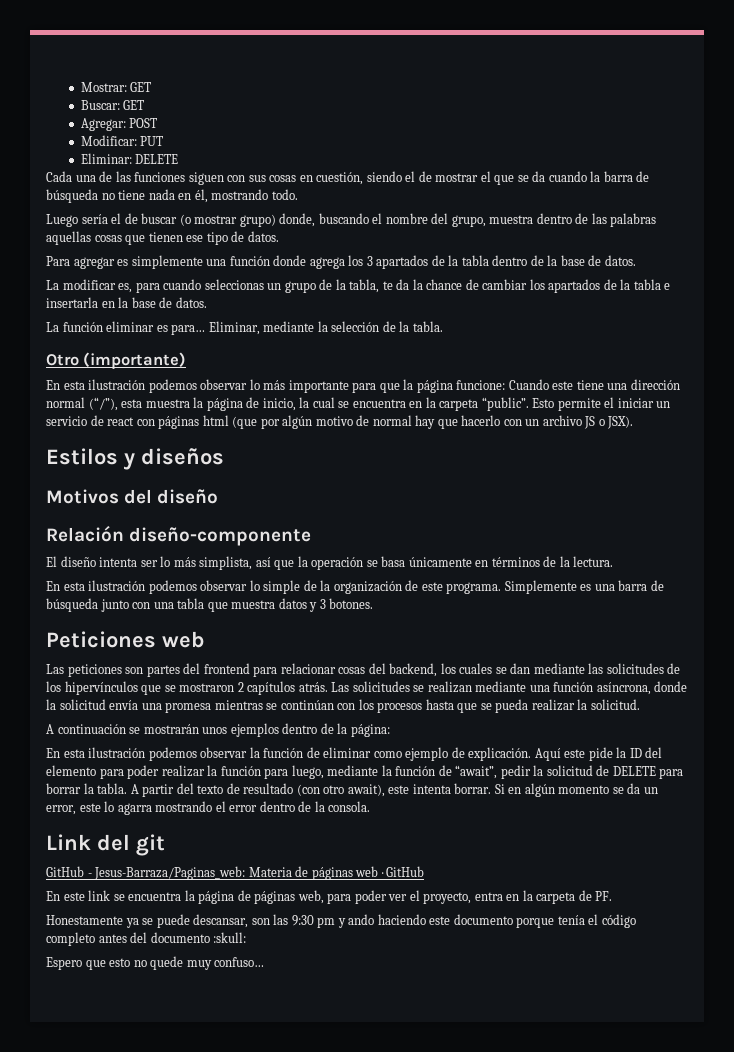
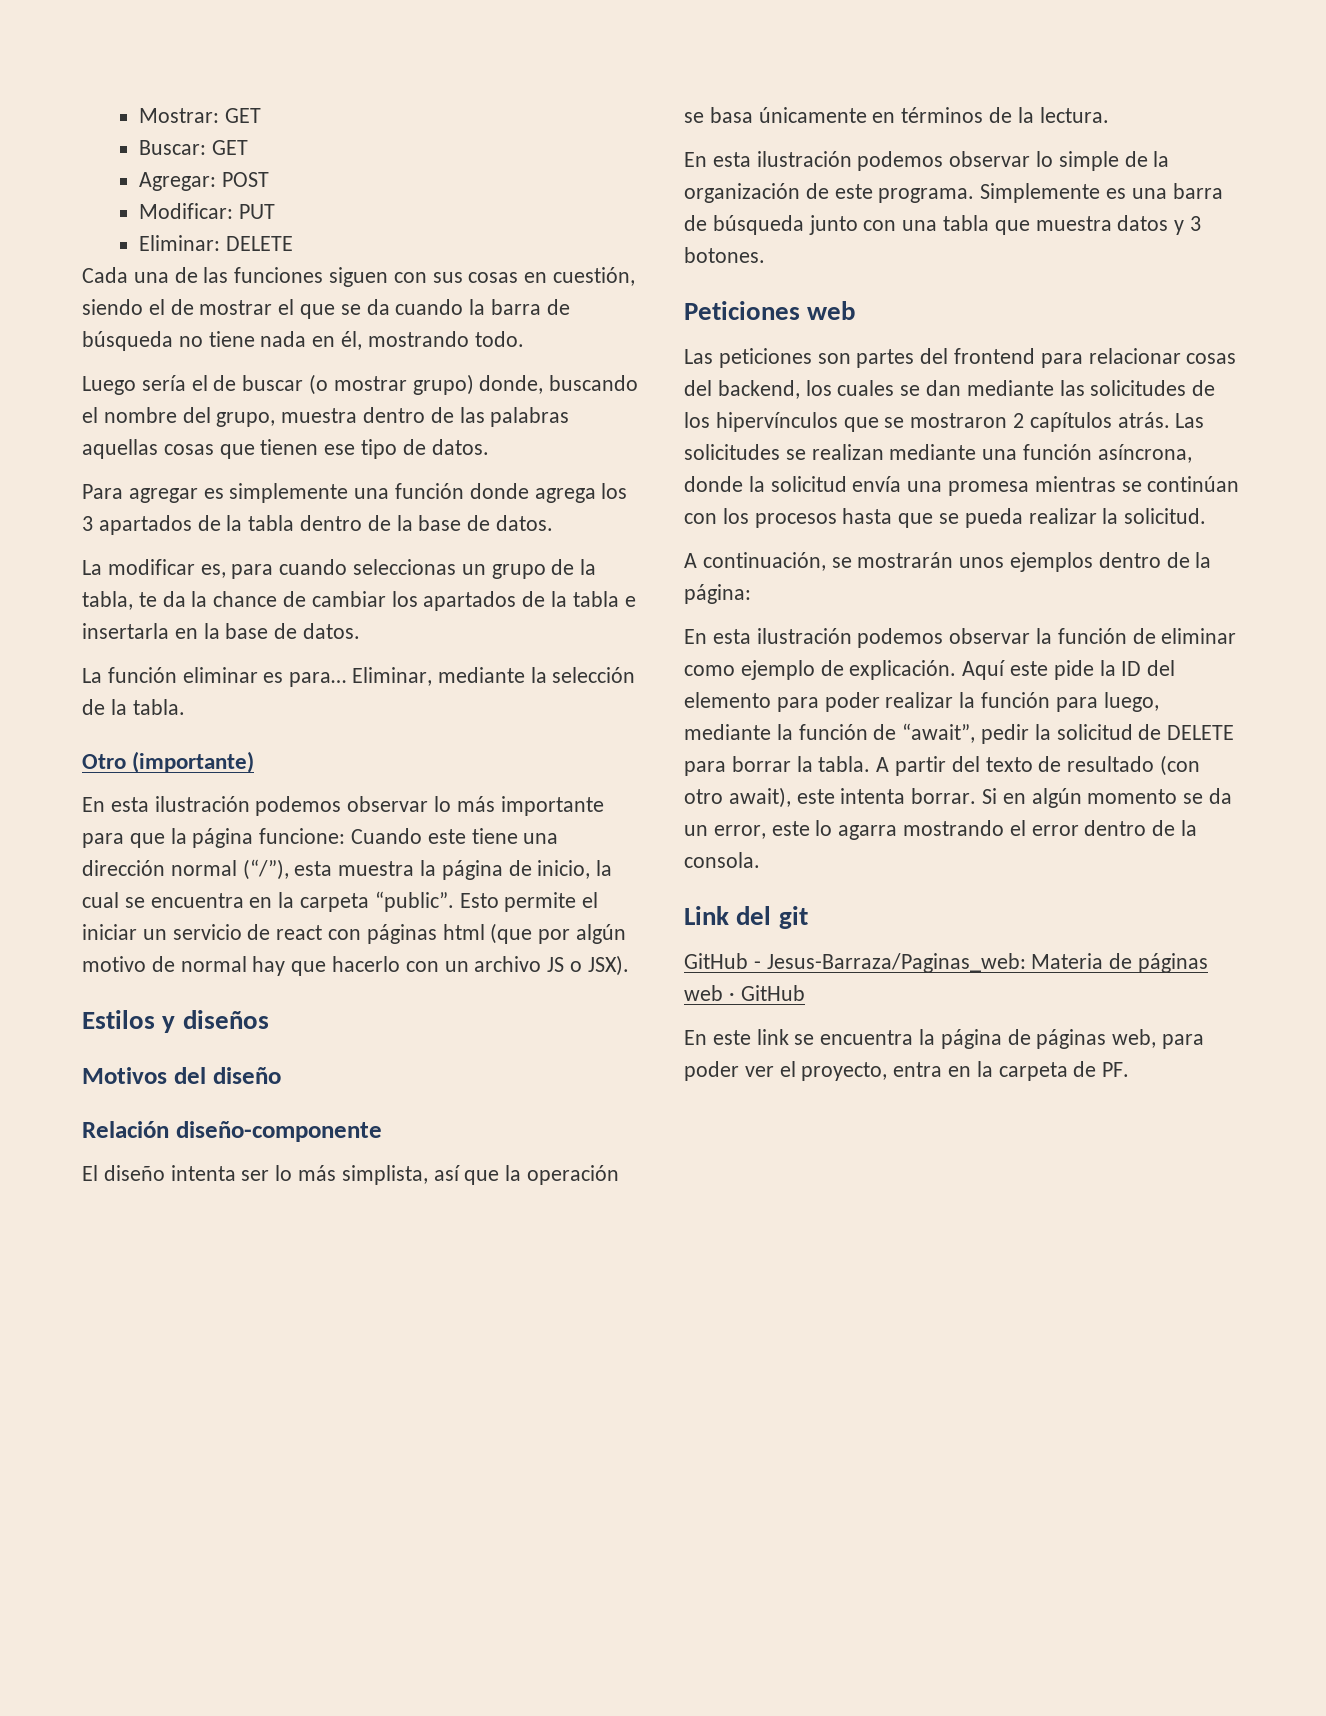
- A continuación se mostrarán unos ejemplos dentro de la página:
+ A continuación, se mostrarán unos ejemplos dentro de la página:
- Honestamente ya se puede descansar, son las 9:30 pm y ando haciendo este documento porque tenía el código completo antes del documento :skull:
- Espero que esto no quede muy confuso…

